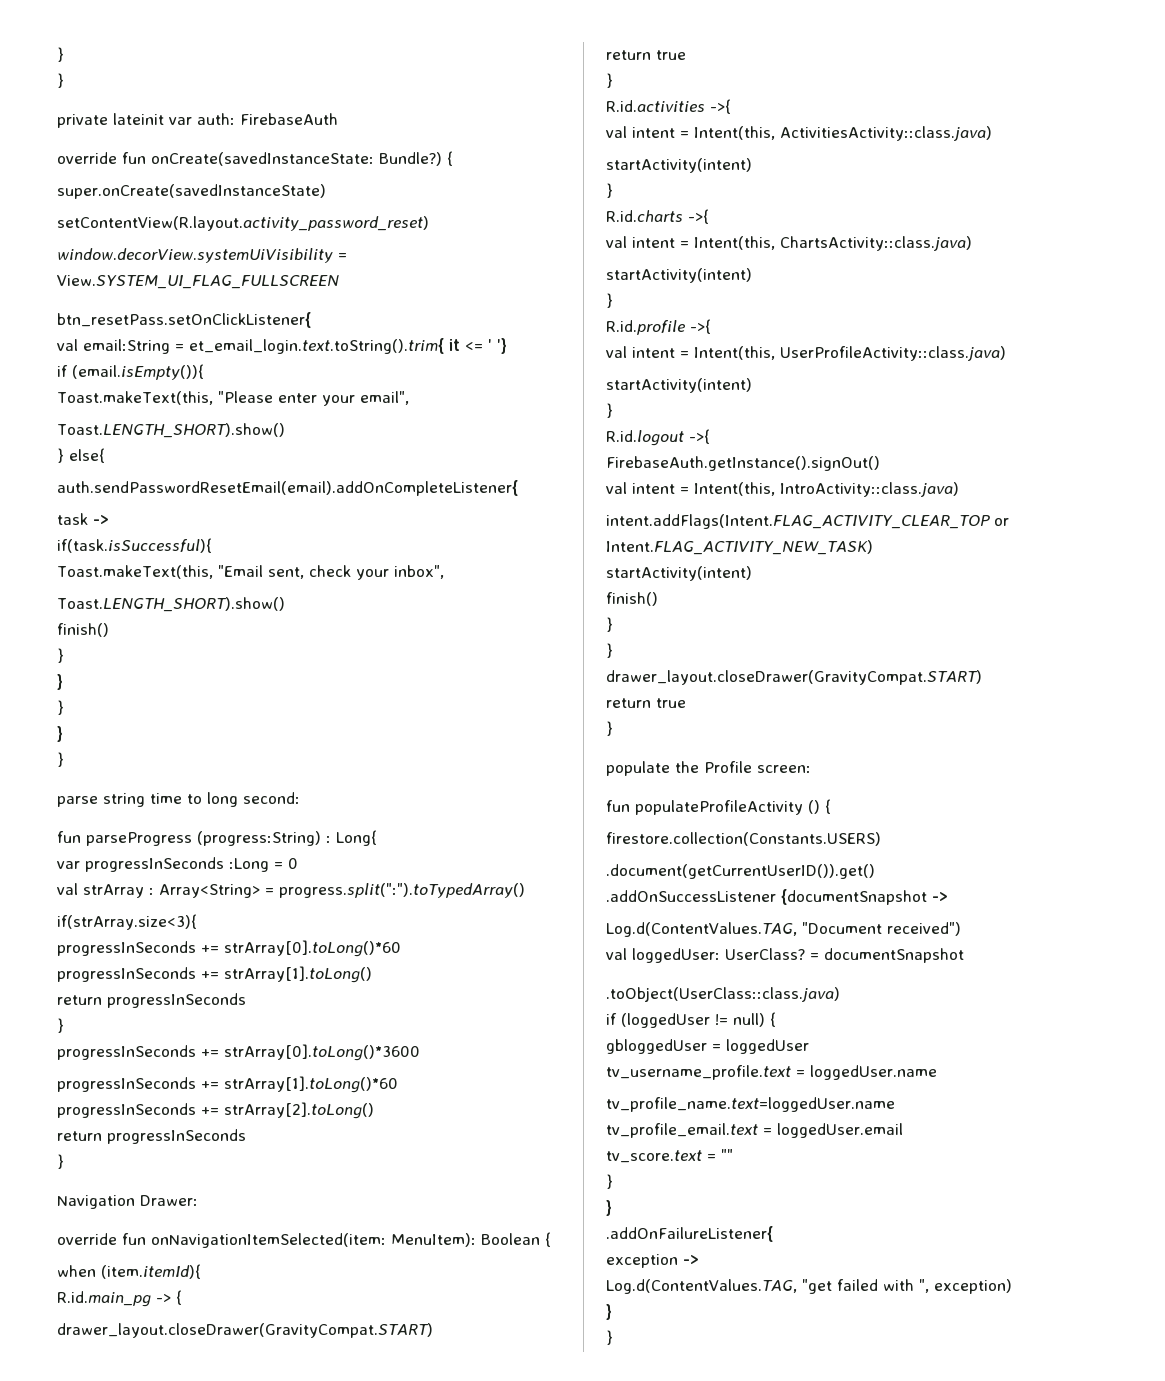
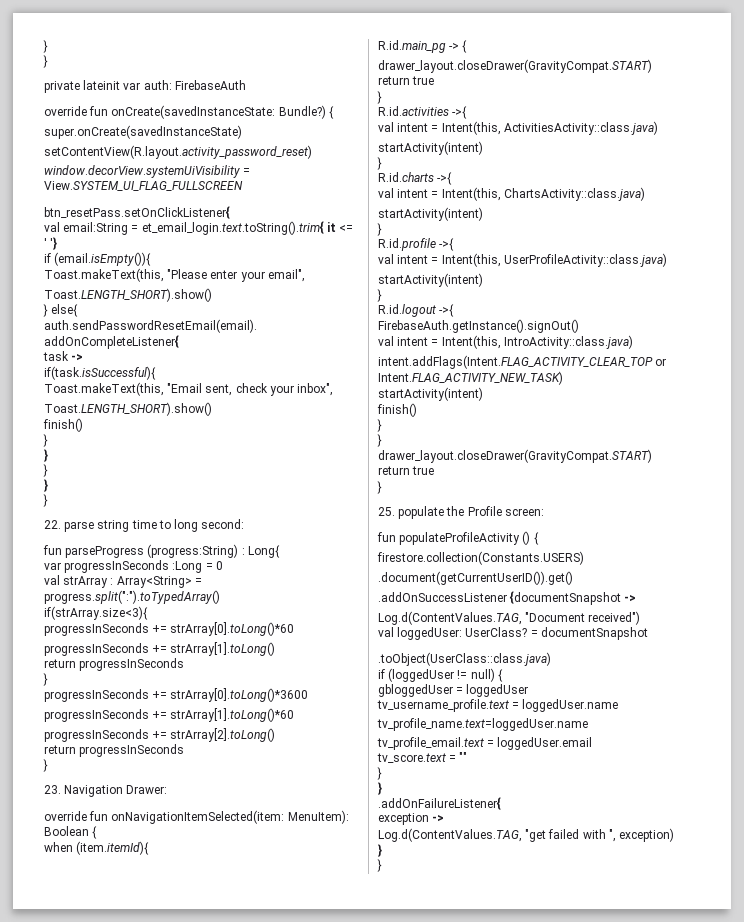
- parse string time to long second:
+ 22. parse string time to long second:
- Navigation Drawer:
+ 23. Navigation Drawer:
- populate the Profile screen:
+ 25. populate the Profile screen:

